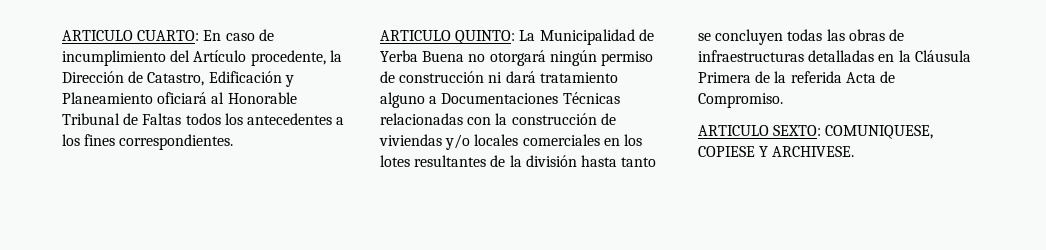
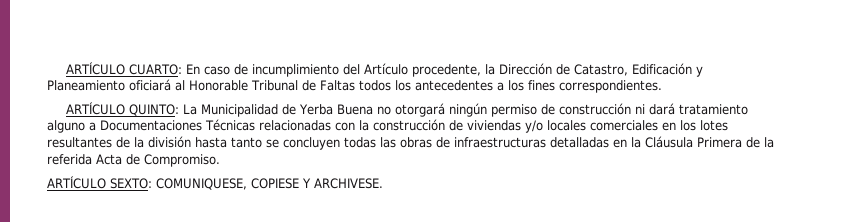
- ARTICULO CUARTO: En caso de incumplimiento del Artículo procedente, la Dirección de Catastro, Edificación y Planeamiento oficiará al Honorable Tribunal de Faltas todos los antecedentes a los fines correspondientes.
+ ARTÍCULO CUARTO: En caso de incumplimiento del Artículo procedente, la Dirección de Catastro, Edificación y Planeamiento oficiará al Honorable Tribunal de Faltas todos los antecedentes a los fines correspondientes.
- ARTICULO QUINTO: La Municipalidad de Yerba Buena no otorgará ningún permiso de construcción ni dará tratamiento alguno a Documentaciones Técnicas relacionadas con la construcción de viviendas y/o locales comerciales en los lotes resultantes de la división hasta tanto se concluyen todas las obras de infraestructuras detalladas en la Cláusula Primera de la referida Acta de Compromiso.
+ ARTÍCULO QUINTO: La Municipalidad de Yerba Buena no otorgará ningún permiso de construcción ni dará tratamiento alguno a Documentaciones Técnicas relacionadas con la construcción de viviendas y/o locales comerciales en los lotes resultantes de la división hasta tanto se concluyen todas las obras de infraestructuras detalladas en la Cláusula Primera de la referida Acta de Compromiso.
- ARTICULO SEXTO: COMUNIQUESE, COPIESE Y ARCHIVESE.
+ ARTÍCULO SEXTO: COMUNIQUESE, COPIESE Y ARCHIVESE.

